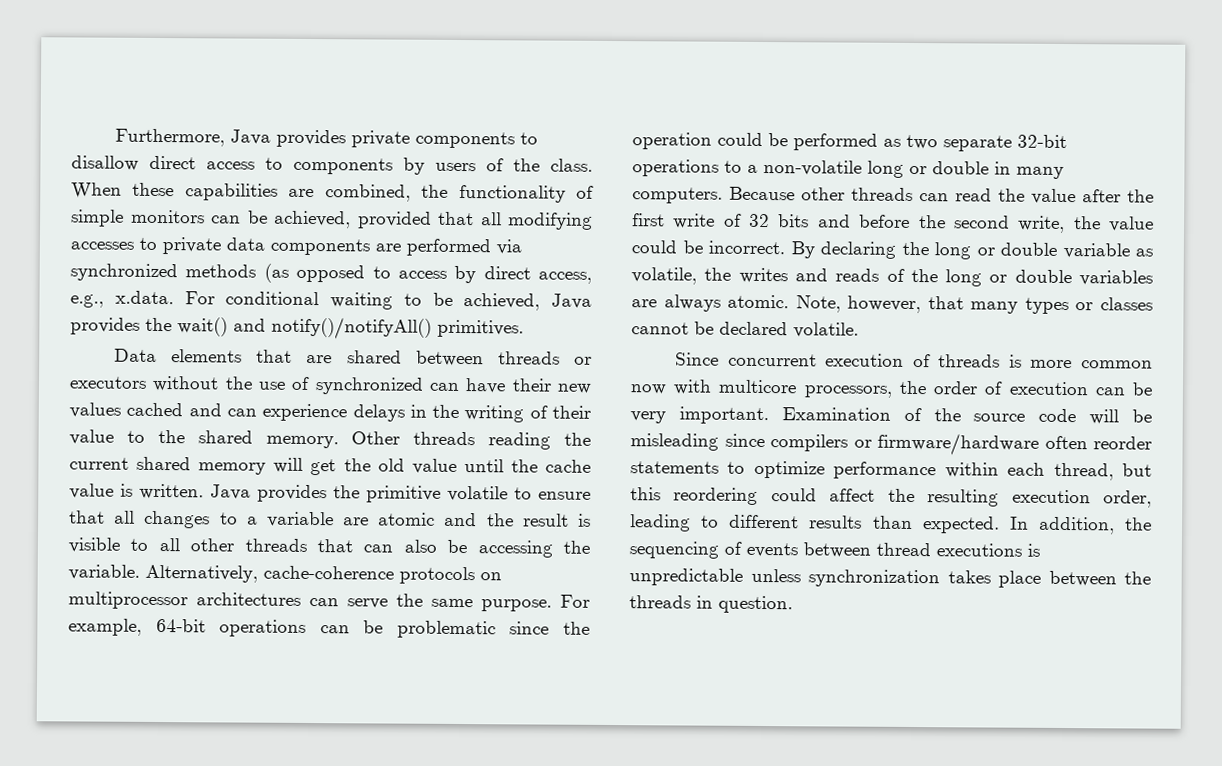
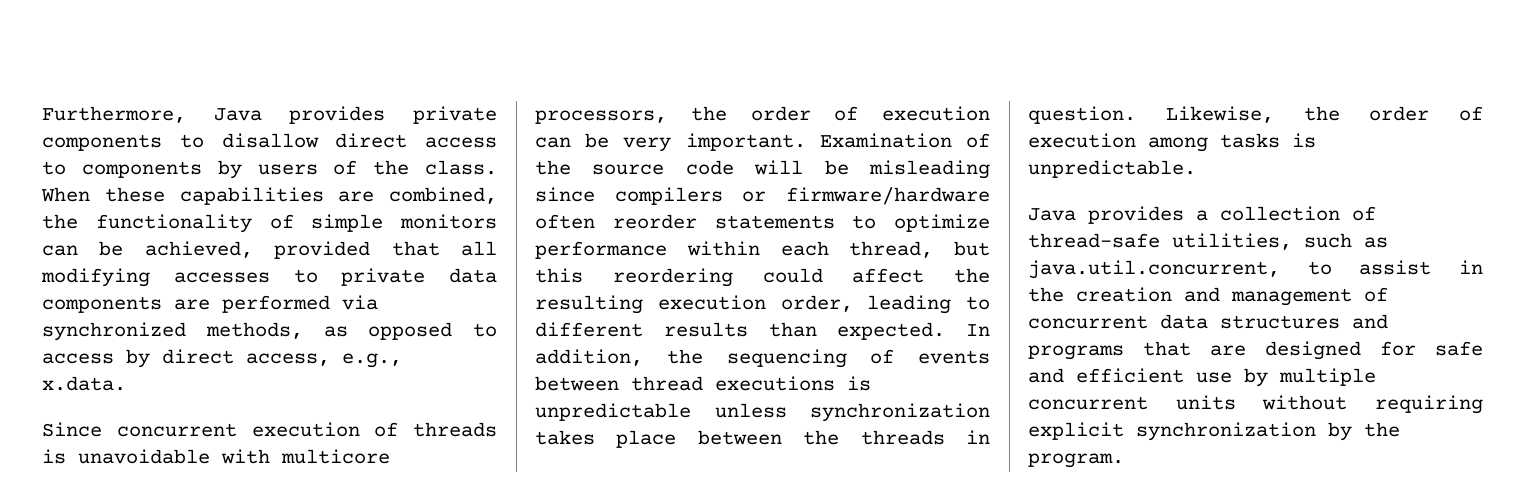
- When these capabilities are combined, the functionality of simple monitors can be achieved, provided that all modifying accesses to private data components are performed via synchronized methods (as opposed to access by direct access, e.g., x.data. For conditional waiting to be achieved, Java provides the wait() and notify()/notifyAll() primitives.
- Data elements that are shared between threads or executors without the use of synchronized can have their new values cached and can experience delays in the writing of their value to the shared memory. Other threads reading the current shared memory will get the old value until the cache value is written. Java provides the primitive volatile to ensure that all changes to a variable are atomic and the result is visible to all other threads that can also be accessing the variable. Alternatively, cache-coherence protocols on multiprocessor architectures can serve the same purpose. For example, 64-bit operations can be problematic since the operation could be performed as two separate 32-bit operations to a non-volatile long or double in many computers. Because other threads can read the value after the first write of 32 bits and before the second write, the value could be incorrect. By declaring the long or double variable as volatile, the writes and reads of the long or double variables are always atomic. Note, however, that many types or classes cannot be declared volatile.
+ When these capabilities are combined, the functionality of simple monitors can be achieved, provided that all modifying accesses to private data components are performed via synchronized methods, as opposed to access by direct access, e.g., x.data.
- Since concurrent execution of threads is more common now with multicore processors, the order of execution can be very important.
+ Since concurrent execution of threads is unavoidable with multicore processors, the order of execution can be very important.
+ Likewise, the order of execution among tasks is unpredictable.
+ Java provides a collection of thread-safe utilities, such as java.util.concurrent, to assist in the creation and management of concurrent data structures and programs that are designed for safe and efficient use by multiple concurrent units without requiring explicit synchronization by the program.

